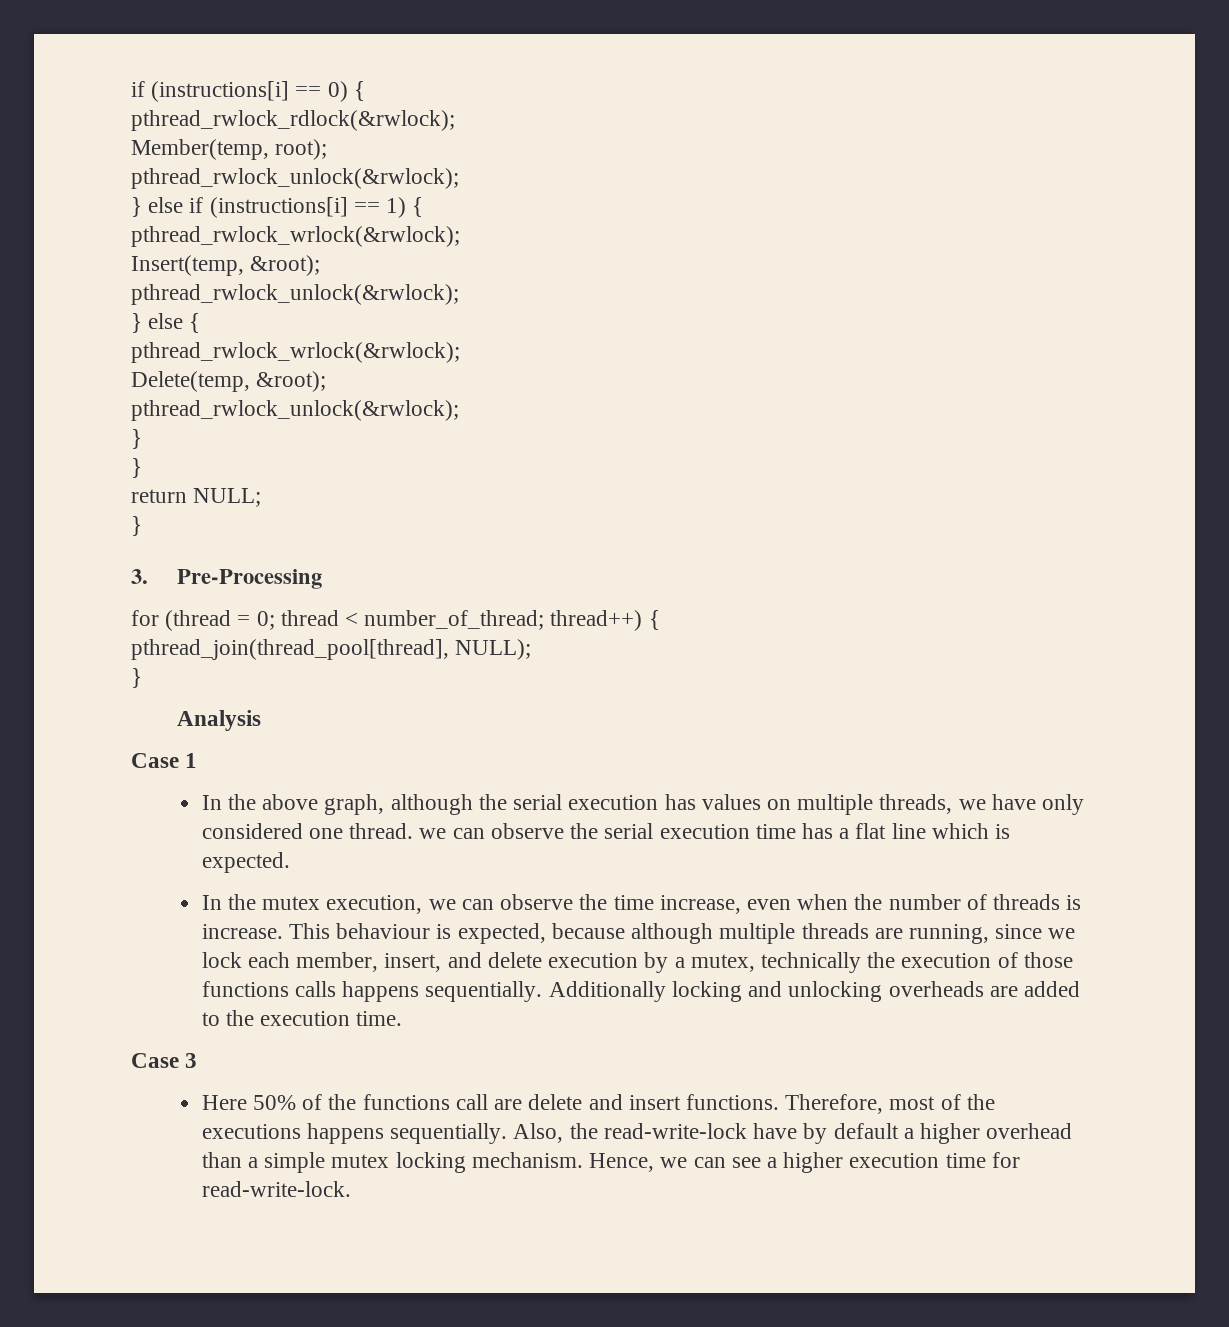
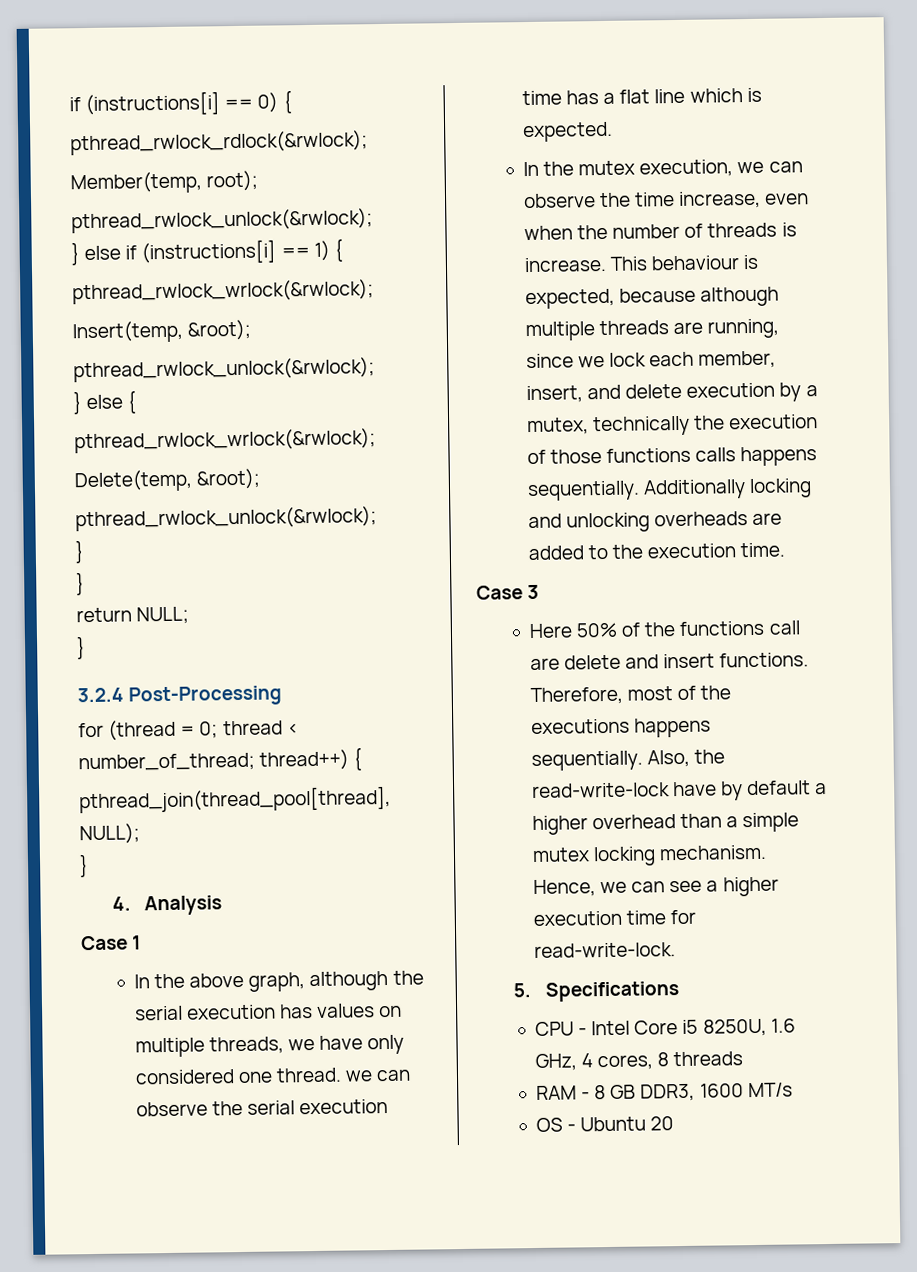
- 3. Pre-Processing
+ 3.2.4 Post-Processing
- Analysis
+ 4. Analysis
+ 5. Specifications
+ CPU - Intel Core i5 8250U, 1.6 GHz, 4 cores, 8 threads
+ RAM - 8 GB DDR3, 1600 MT/s
+ OS - Ubuntu 20

